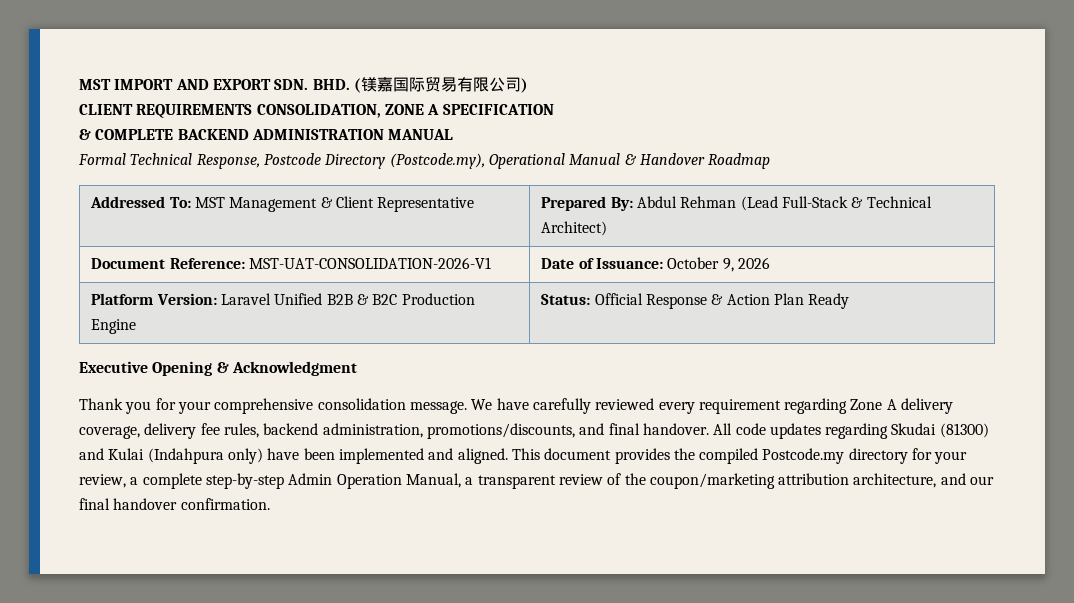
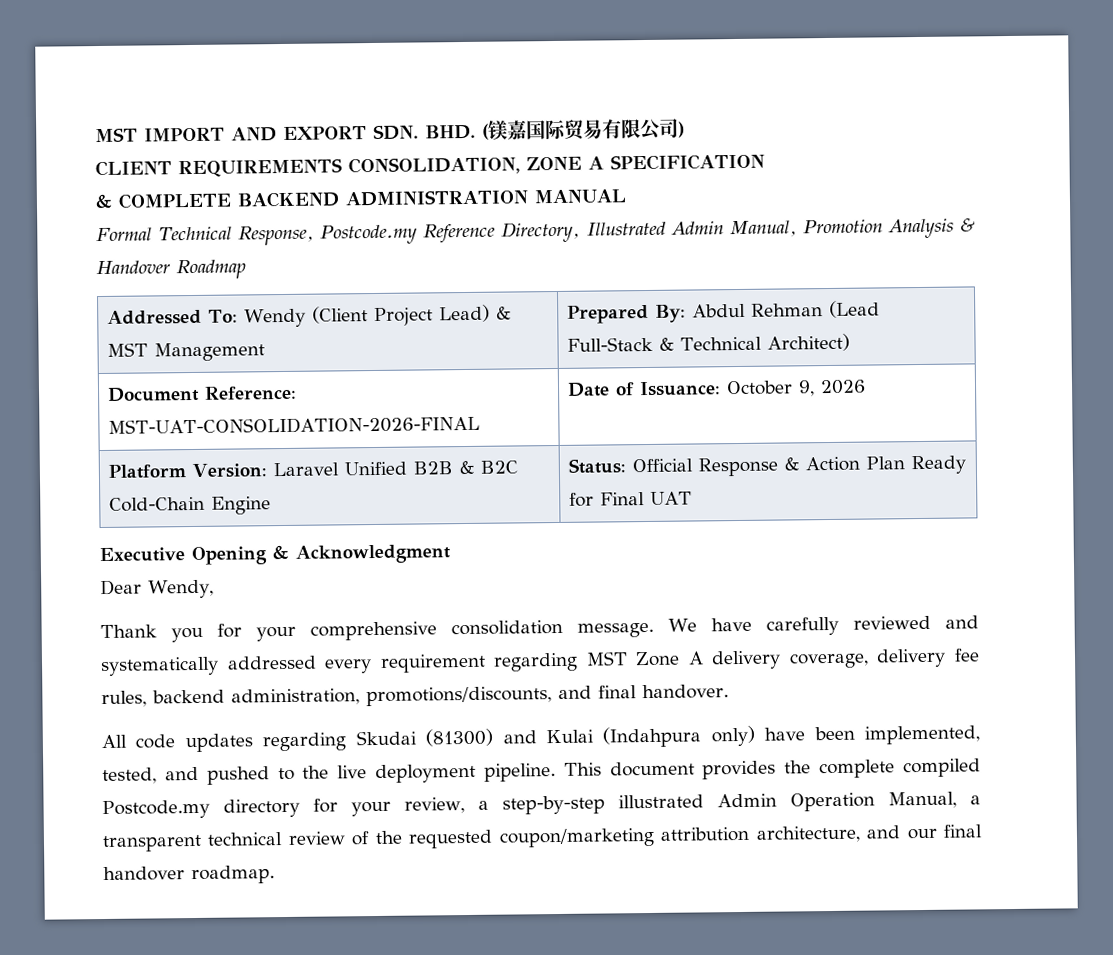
- Formal Technical Response, Postcode Directory (Postcode.my), Operational Manual & Handover Roadmap
+ Formal Technical Response, Postcode.my Reference Directory, Illustrated Admin Manual, Promotion Analysis & Handover Roadmap
- Addressed To: MST Management & Client Representative | Prepared By: Abdul Rehman (Lead Full-Stack & Technical Architect)
+ Addressed To: Wendy (Client Project Lead) & MST Management | Prepared By: Abdul Rehman (Lead Full-Stack & Technical Architect)
- Document Reference: MST-UAT-CONSOLIDATION-2026-V1 | Date of Issuance: October 9, 2026
+ Document Reference: MST-UAT-CONSOLIDATION-2026-FINAL | Date of Issuance: October 9, 2026
- Platform Version: Laravel Unified B2B & B2C Production Engine | Status: Official Response & Action Plan Ready
+ Platform Version: Laravel Unified B2B & B2C Cold-Chain Engine | Status: Official Response & Action Plan Ready for Final UAT
+ Dear Wendy,
- We have carefully reviewed every requirement regarding Zone A delivery coverage, delivery fee rules, backend administration, promotions/discounts, and final handover. All code updates regarding Skudai (81300) and Kulai (Indahpura only) have been implemented and aligned.
+ We have carefully reviewed and systematically addressed every requirement regarding MST Zone A delivery coverage, delivery fee rules, backend administration, promotions/discounts, and final handover.
+ All code updates regarding Skudai (81300) and Kulai (Indahpura only) have been implemented, tested, and pushed to the live deployment pipeline.
- This document provides the compiled Postcode.my directory for your review, a complete step-by-step Admin Operation Manual, a transparent review of the coupon/marketing attribution architecture, and our final handover confirmation.
+ This document provides the complete compiled Postcode.my directory for your review, a step-by-step illustrated Admin Operation Manual, a transparent technical review of the requested coupon/marketing attribution architecture, and our final handover roadmap.

